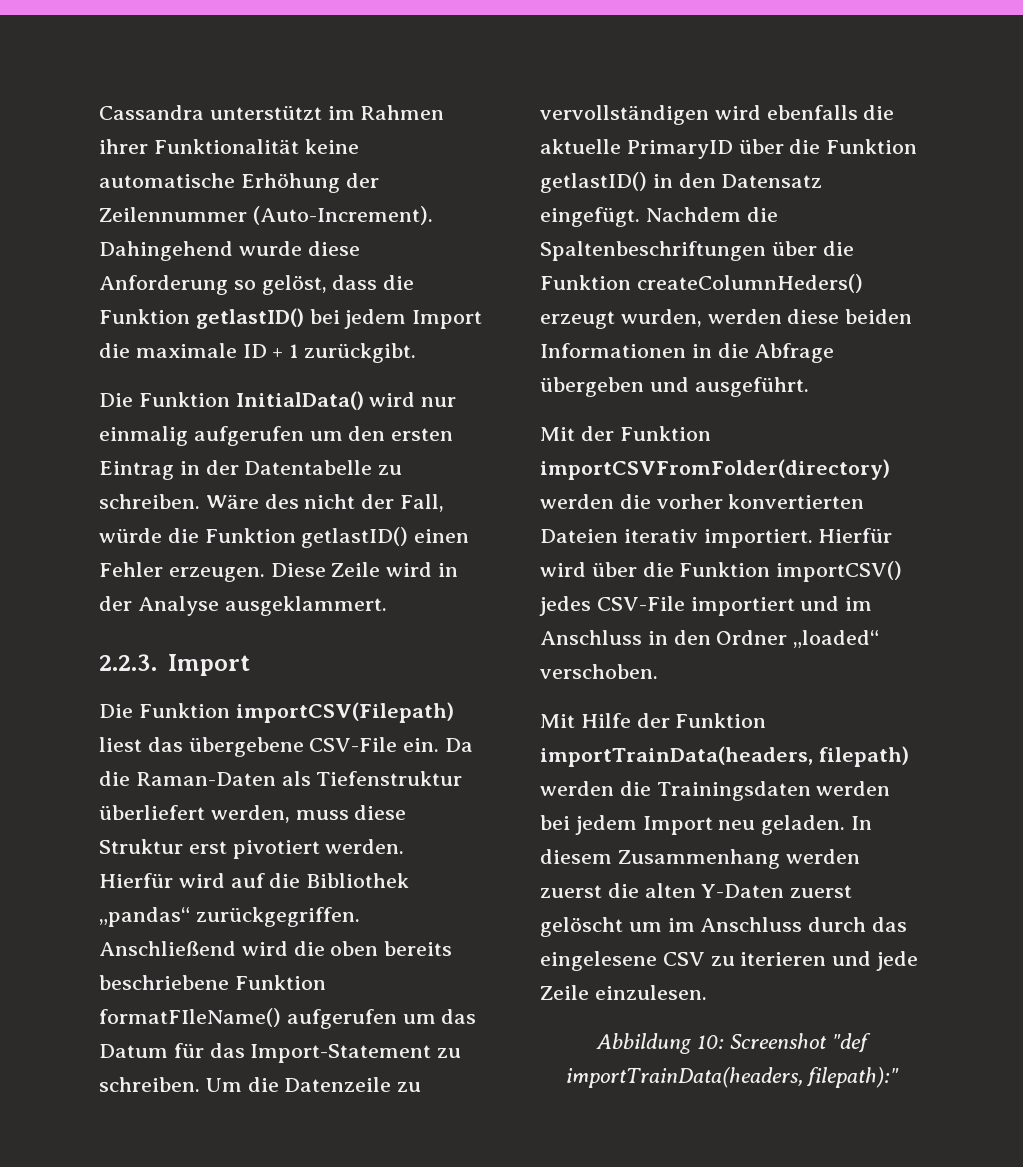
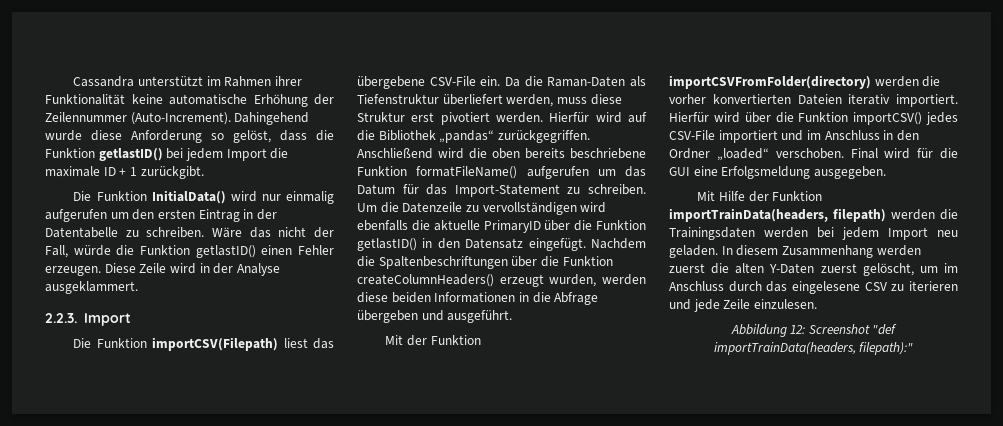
- Wäre des nicht der Fall, würde die Funktion getlastID() einen Fehler erzeugen.
+ Wäre das nicht der Fall, würde die Funktion getlastID() einen Fehler erzeugen.
- Anschließend wird die oben bereits beschriebene Funktion formatFIleName() aufgerufen um das Datum für das Import-Statement zu schreiben.
+ Anschließend wird die oben bereits beschriebene Funktion formatFileName() aufgerufen um das Datum für das Import-Statement zu schreiben.
- Nachdem die Spaltenbeschriftungen über die Funktion createColumnHeders() erzeugt wurden, werden diese beiden Informationen in die Abfrage übergeben und ausgeführt.
+ Nachdem die Spaltenbeschriftungen über die Funktion createColumnHeaders() erzeugt wurden, werden diese beiden Informationen in die Abfrage übergeben und ausgeführt.
+ Final wird für die GUI eine Erfolgsmeldung ausgegeben.
- In diesem Zusammenhang werden zuerst die alten Y-Daten zuerst gelöscht um im Anschluss durch das eingelesene CSV zu iterieren und jede Zeile einzulesen.
+ In diesem Zusammenhang werden zuerst die alten Y-Daten zuerst gelöscht, um im Anschluss durch das eingelesene CSV zu iterieren und jede Zeile einzulesen.
- Abbildung 10: Screenshot "def importTrainData(headers, filepath):"
+ Abbildung 12: Screenshot "def importTrainData(headers, filepath):"

